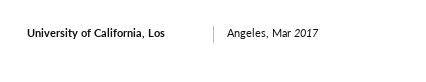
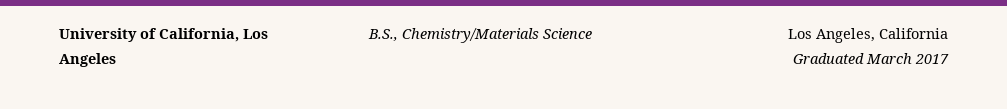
- University of California, Los Angeles, Mar 2017
+ University of California, Los Angeles
+ B.S., Chemistry/Materials Science
+ Los Angeles, California
+ Graduated March 2017

